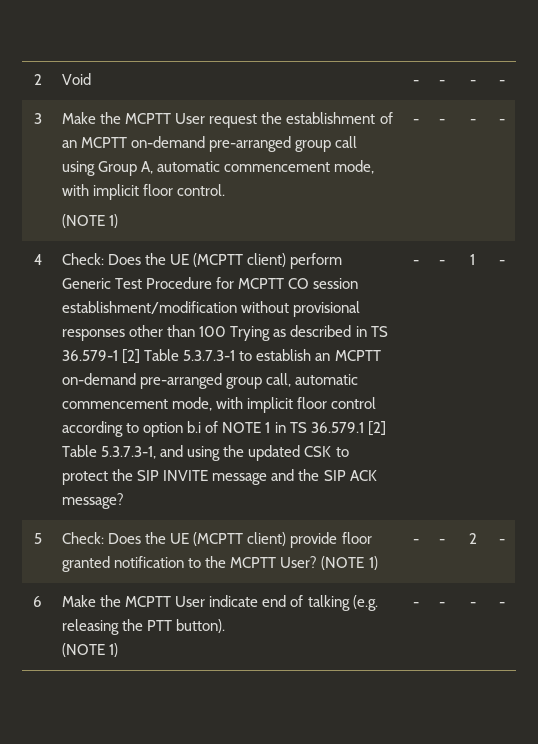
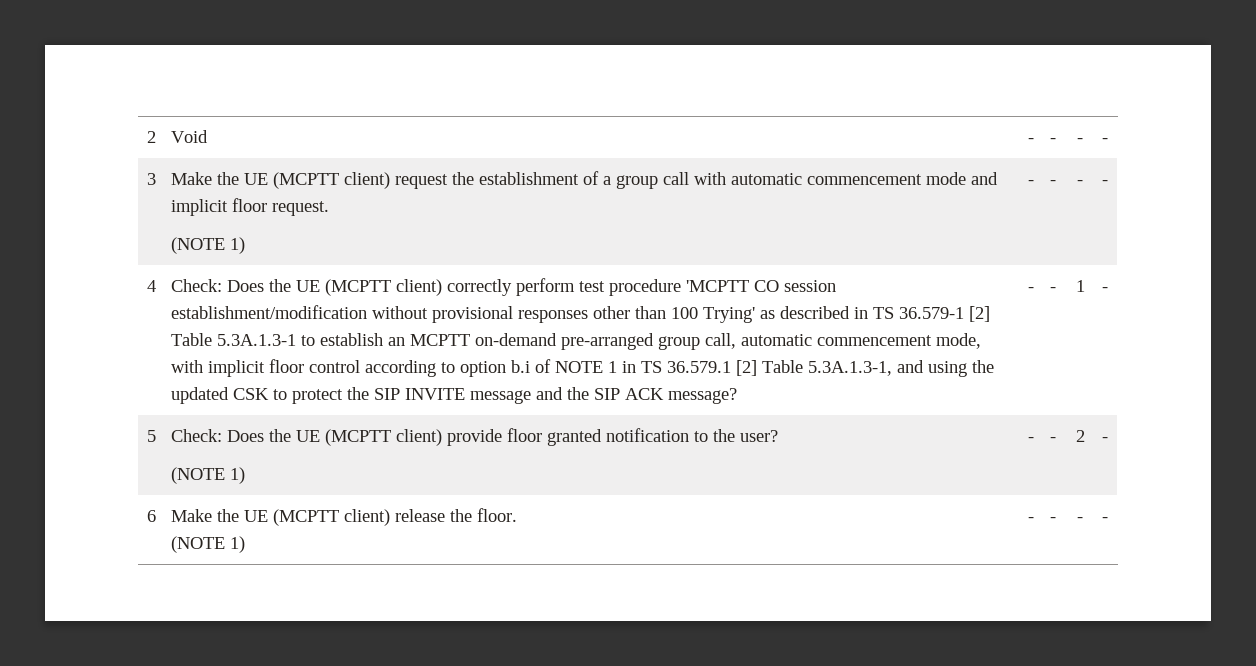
- 3 | Make the MCPTT User request the establishment of an MCPTT on-demand pre-arranged group call using Group A, automatic commencement mode, with implicit floor control.
+ 3 | Make the UE (MCPTT client) request the establishment of a group call with automatic commencement mode and implicit floor request.
- Does the UE (MCPTT client) perform Generic Test Procedure for MCPTT CO session establishment/modification without provisional responses other than 100 Trying as described in TS 36.579-1 [2] Table 5.3.7.3-1 to establish an MCPTT on-demand pre-arranged group call, automatic commencement mode, with implicit floor control according to option b.i of NOTE 1 in TS 36.579.1 [2] Table 5.3.7.3-1, and using the updated CSK to protect the SIP INVITE message and the SIP ACK message?
+ Does the UE (MCPTT client) correctly perform test procedure 'MCPTT CO session establishment/modification without provisional responses other than 100 Trying' as described in TS 36.579-1 [2] Table 5.3A.1.3-1 to establish an MCPTT on-demand pre-arranged group call, automatic commencement mode, with implicit floor control according to option b.i of NOTE 1 in TS 36.579.1 [2] Table 5.3A.1.3-1, and using the updated CSK to protect the SIP INVITE message and the SIP ACK message?
- 5 | Check: Does the UE (MCPTT client) provide floor granted notification to the MCPTT User? (NOTE 1) | - | - | 2 | -
+ 5 | Check: Does the UE (MCPTT client) provide floor granted notification to the user?
+ (NOTE 1) | - | - | 2 | -
- 6 | Make the MCPTT User indicate end of talking (e.g. releasing the PTT button).
+ 6 | Make the UE (MCPTT client) release the floor.

